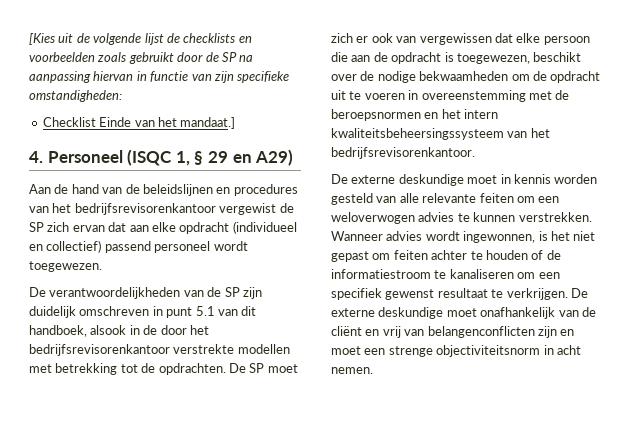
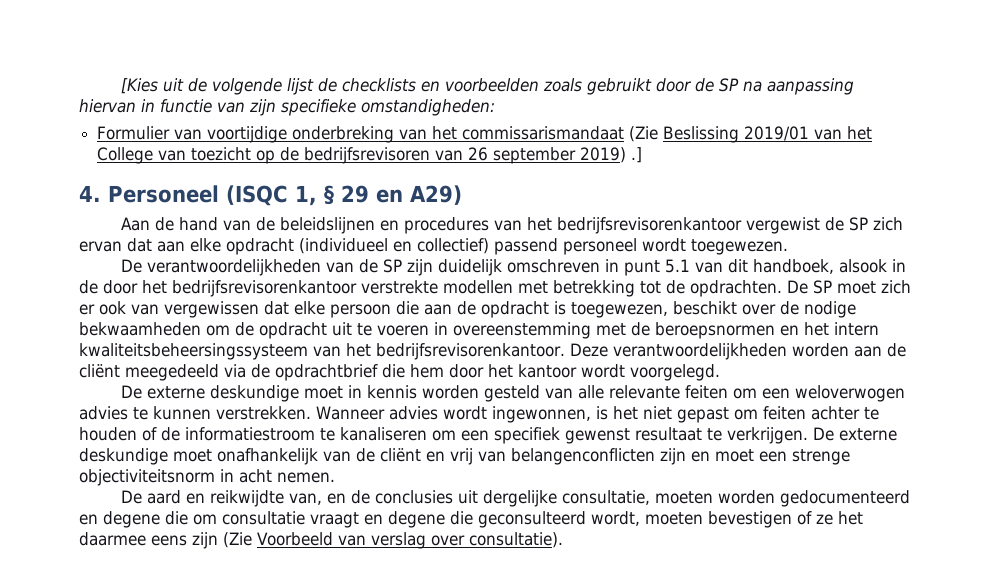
- Checklist Einde van het mandaat.]
+ Formulier van voortijdige onderbreking van het commissarismandaat (Zie Beslissing 2019/01 van het College van toezicht op de bedrijfsrevisoren van 26 september 2019) .]
+ Deze verantwoordelijkheden worden aan de cliënt meegedeeld via de opdrachtbrief die hem door het kantoor wordt voorgelegd.
+ De aard en reikwijdte van, en de conclusies uit dergelijke consultatie, moeten worden gedocumenteerd en degene die om consultatie vraagt en degene die geconsulteerd wordt, moeten bevestigen of ze het daarmee eens zijn (Zie Voorbeeld van verslag over consultatie).

